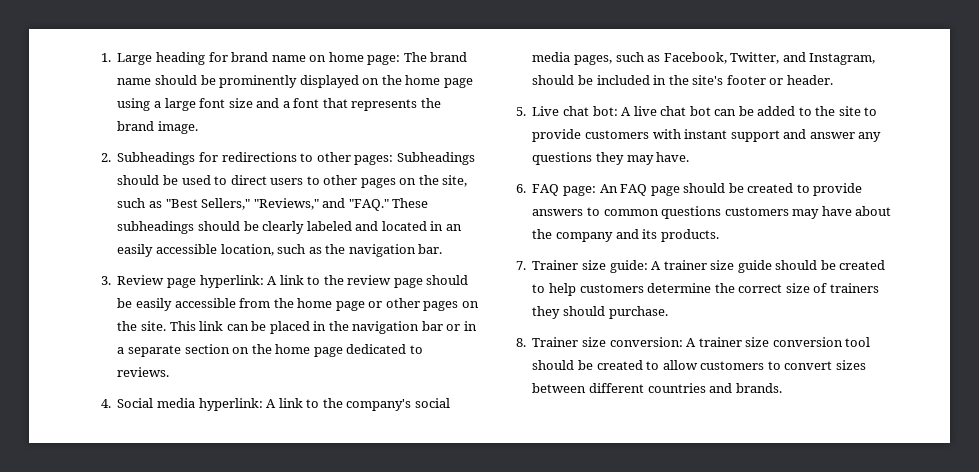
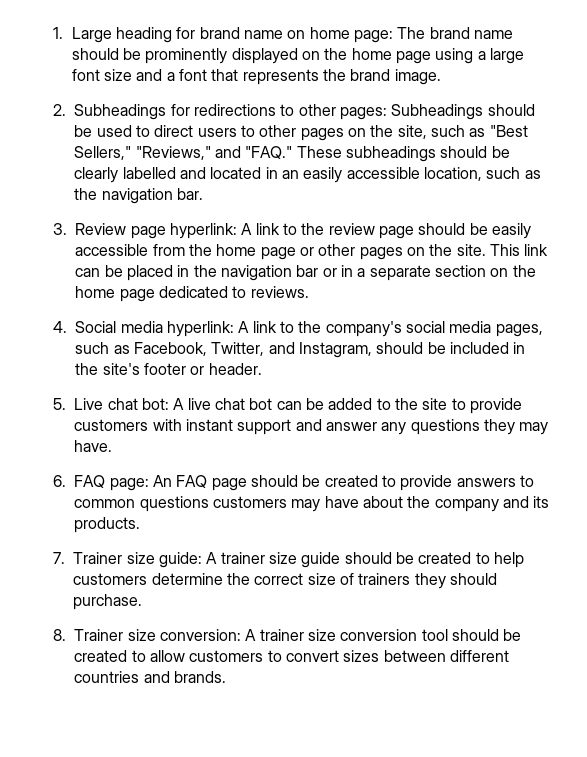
- 2. Subheadings for redirections to other pages: Subheadings should be used to direct users to other pages on the site, such as "Best Sellers," "Reviews," and "FAQ." These subheadings should be clearly labeled and located in an easily accessible location, such as the navigation bar.
+ 2. Subheadings for redirections to other pages: Subheadings should be used to direct users to other pages on the site, such as "Best Sellers," "Reviews," and "FAQ." These subheadings should be clearly labelled and located in an easily accessible location, such as the navigation bar.

